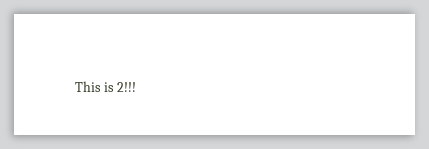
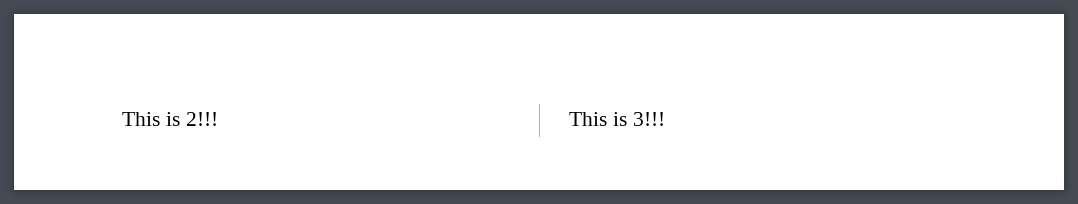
+ This is 3!!!

